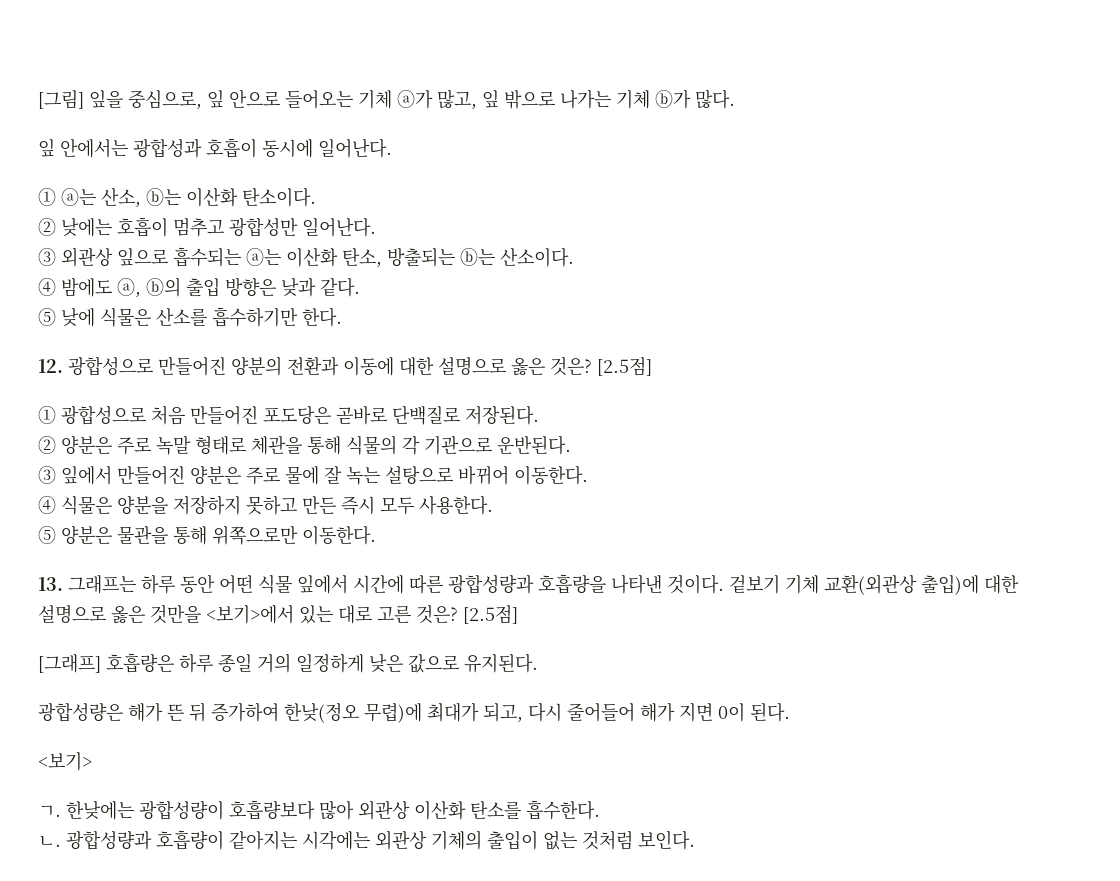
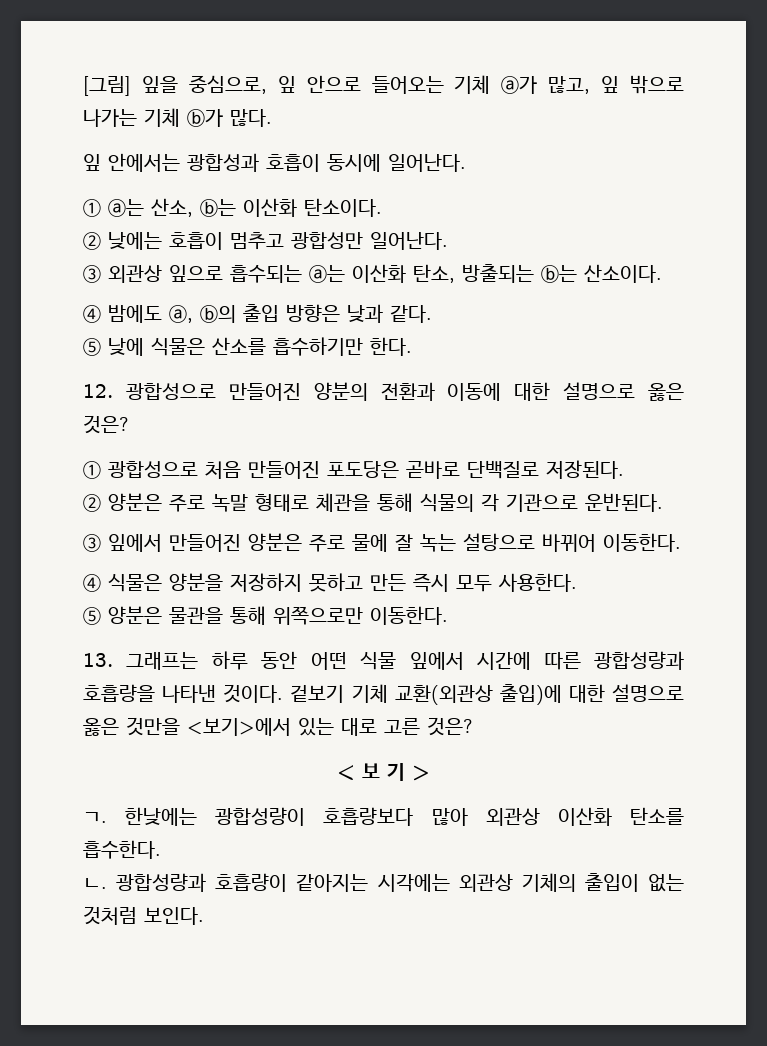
- 12. 광합성으로 만들어진 양분의 전환과 이동에 대한 설명으로 옳은 것은? [2.5점]
+ 12. 광합성으로 만들어진 양분의 전환과 이동에 대한 설명으로 옳은 것은?
- 겉보기 기체 교환(외관상 출입)에 대한 설명으로 옳은 것만을 <보기>에서 있는 대로 고른 것은? [2.5점]
- [그래프] 호흡량은 하루 종일 거의 일정하게 낮은 값으로 유지된다.
- 광합성량은 해가 뜬 뒤 증가하여 한낮(정오 무렵)에 최대가 되고, 다시 줄어들어 해가 지면 0이 된다.
- <보기>
+ 겉보기 기체 교환(외관상 출입)에 대한 설명으로 옳은 것만을 <보기>에서 있는 대로 고른 것은?
+ < 보 기 >

